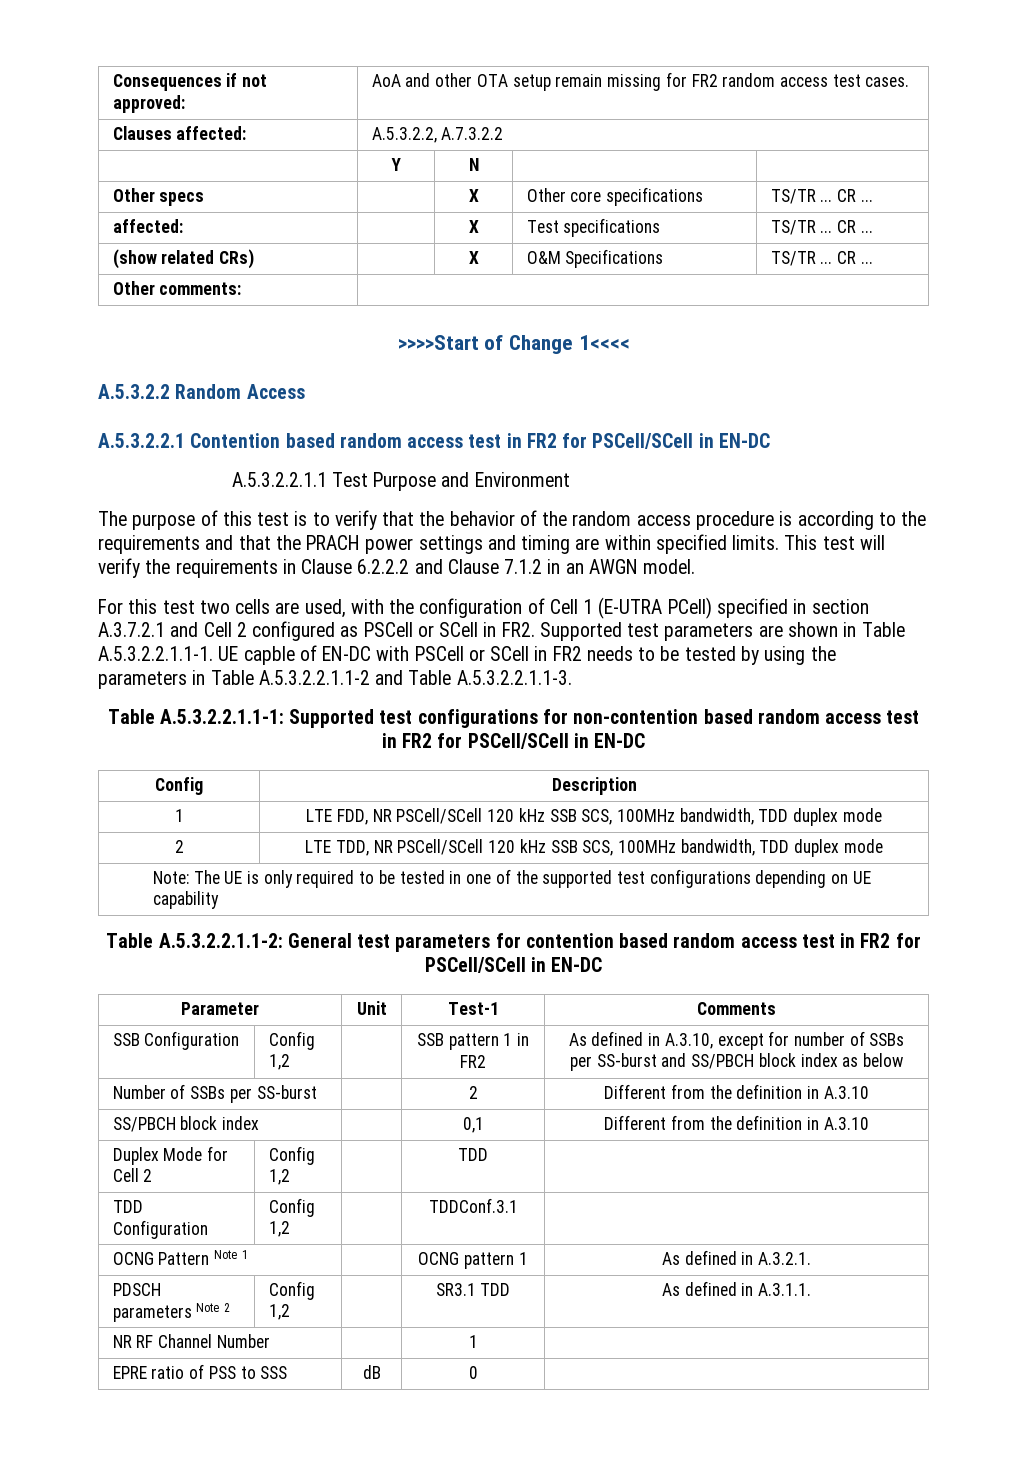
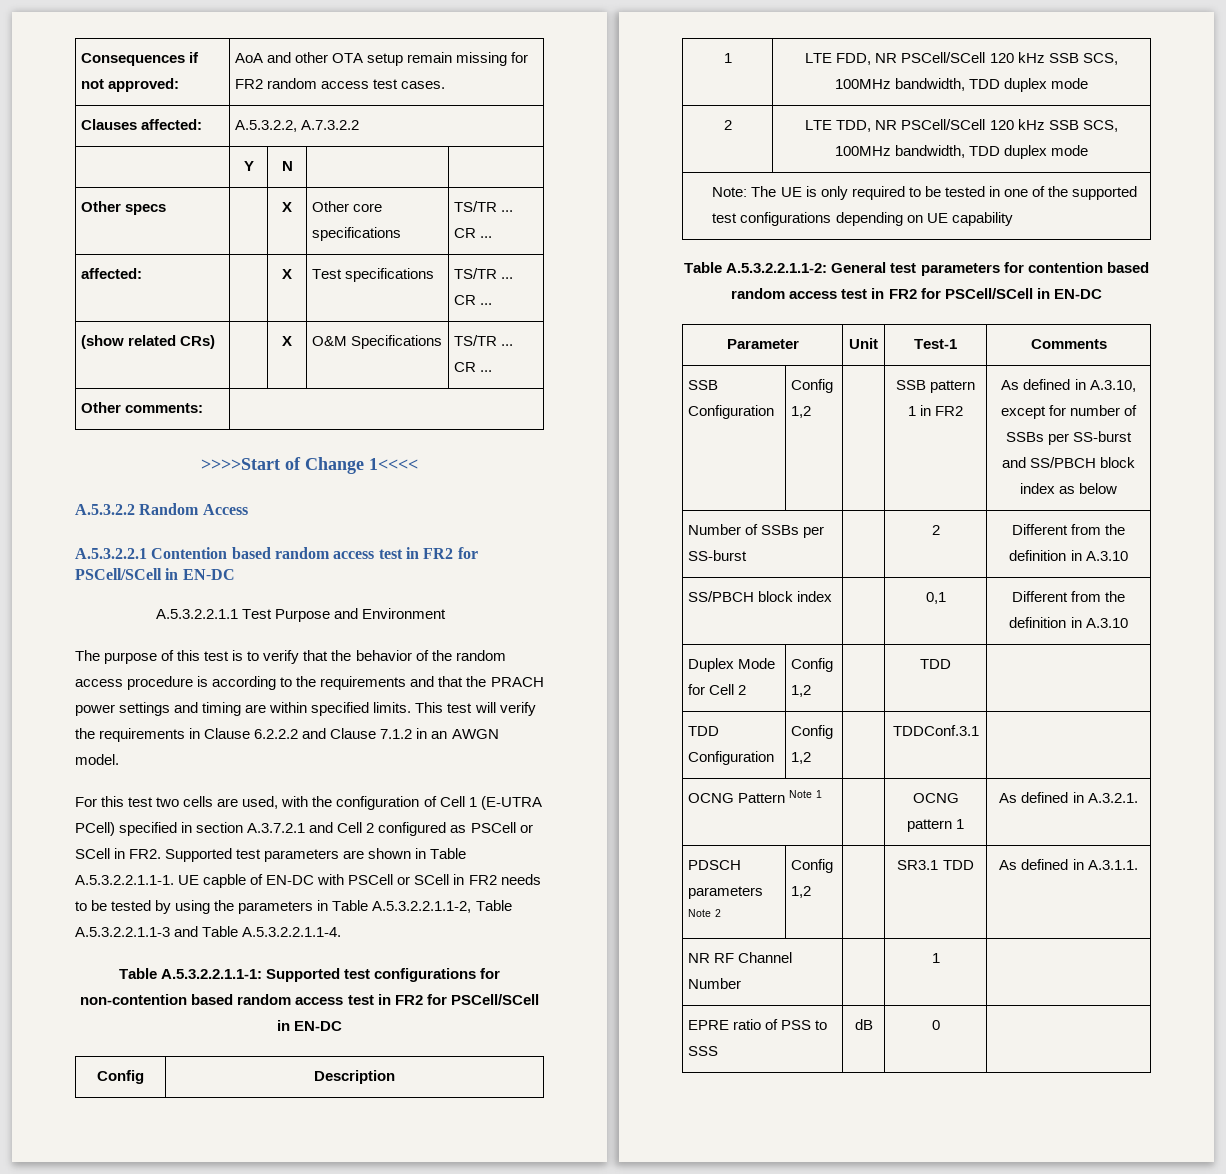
- For this test two cells are used, with the configuration of Cell 1 (E-UTRA PCell) specified in section A.3.7.2.1 and Cell 2 configured as PSCell or SCell in FR2. Supported test parameters are shown in Table A.5.3.2.2.1.1-1. UE capble of EN-DC with PSCell or SCell in FR2 needs to be tested by using the parameters in Table A.5.3.2.2.1.1-2 and Table A.5.3.2.2.1.1-3.
+ For this test two cells are used, with the configuration of Cell 1 (E-UTRA PCell) specified in section A.3.7.2.1 and Cell 2 configured as PSCell or SCell in FR2. Supported test parameters are shown in Table A.5.3.2.2.1.1-1. UE capble of EN-DC with PSCell or SCell in FR2 needs to be tested by using the parameters in Table A.5.3.2.2.1.1-2, Table A.5.3.2.2.1.1-3 and Table A.5.3.2.2.1.1-4.

